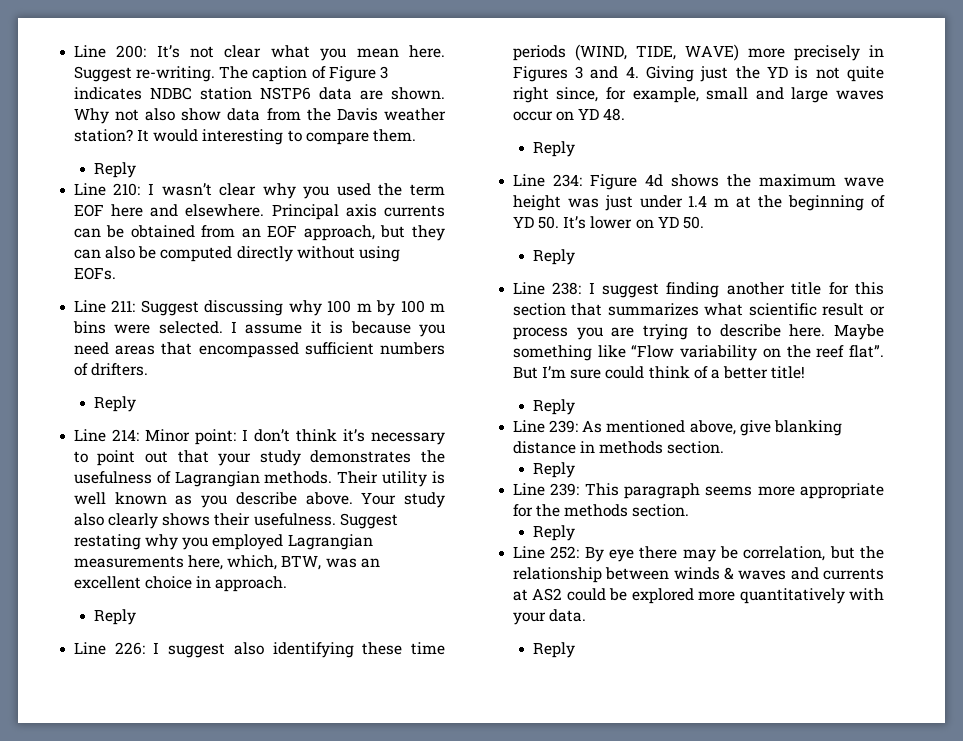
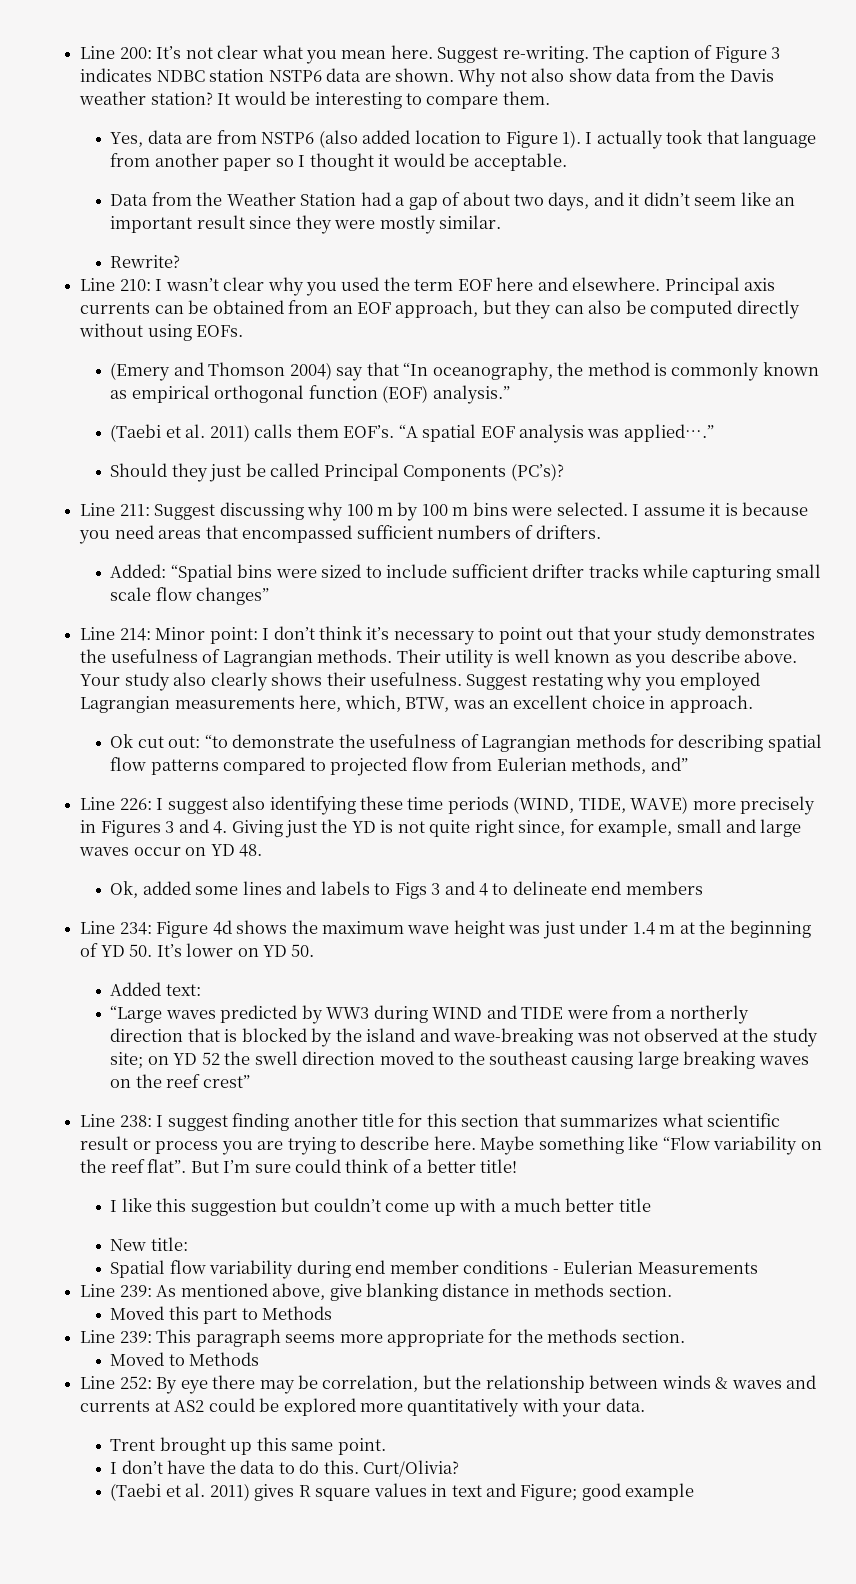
- It would interesting to compare them.
- Reply
+ It would be interesting to compare them.
+ Yes, data are from NSTP6 (also added location to Figure 1). I actually took that language from another paper so I thought it would be acceptable.
+ Data from the Weather Station had a gap of about two days, and it didn’t seem like an important result since they were mostly similar.
+ Rewrite?
+ (Emery and Thomson 2004) say that “In oceanography, the method is commonly known as empirical orthogonal function (EOF) analysis.”
+ (Taebi et al. 2011) calls them EOF’s. “A spatial EOF analysis was applied….”
+ Should they just be called Principal Components (PC’s)?
  I assume it is because you need areas that encompassed sufficient numbers of drifters.
- Reply
+ Added: “Spatial bins were sized to include sufficient drifter tracks while capturing small scale flow changes”
  Suggest restating why you employed Lagrangian measurements here, which, BTW, was an excellent choice in approach.
- Reply
+ Ok cut out: “to demonstrate the usefulness of Lagrangian methods for describing spatial flow patterns compared to projected flow from Eulerian methods, and”
  Line 226: I suggest also identifying these time periods (WIND, TIDE, WAVE) more precisely in Figures 3 and 4. Giving just the YD is not quite right since, for example, small and large waves occur on YD 48.
- Reply
+ Ok, added some lines and labels to Figs 3 and 4 to delineate end members
  Line 234: Figure 4d shows the maximum wave height was just under 1.4 m at the beginning of YD 50. It’s lower on YD 50.
- Reply
+ Added text:
+ “Large waves predicted by WW3 during WIND and TIDE were from a northerly direction that is blocked by the island and wave-breaking was not observed at the study site; on YD 52 the swell direction moved to the southeast causing large breaking waves on the reef crest”
  But I’m sure could think of a better title!
- Reply
+ I like this suggestion but couldn’t come up with a much better title
+ New title:
+ Spatial flow variability during end member conditions - Eulerian Measurements
  Line 239: As mentioned above, give blanking distance in methods section.
- Reply
+ Moved this part to Methods
  Line 239: This paragraph seems more appropriate for the methods section.
- Reply
+ Moved to Methods
  Line 252: By eye there may be correlation, but the relationship between winds & waves and currents at AS2 could be explored more quantitatively with your data.
- Reply
+ Trent brought up this same point.
+ I don’t have the data to do this. Curt/Olivia?
+ (Taebi et al. 2011) gives R square values in text and Figure; good example

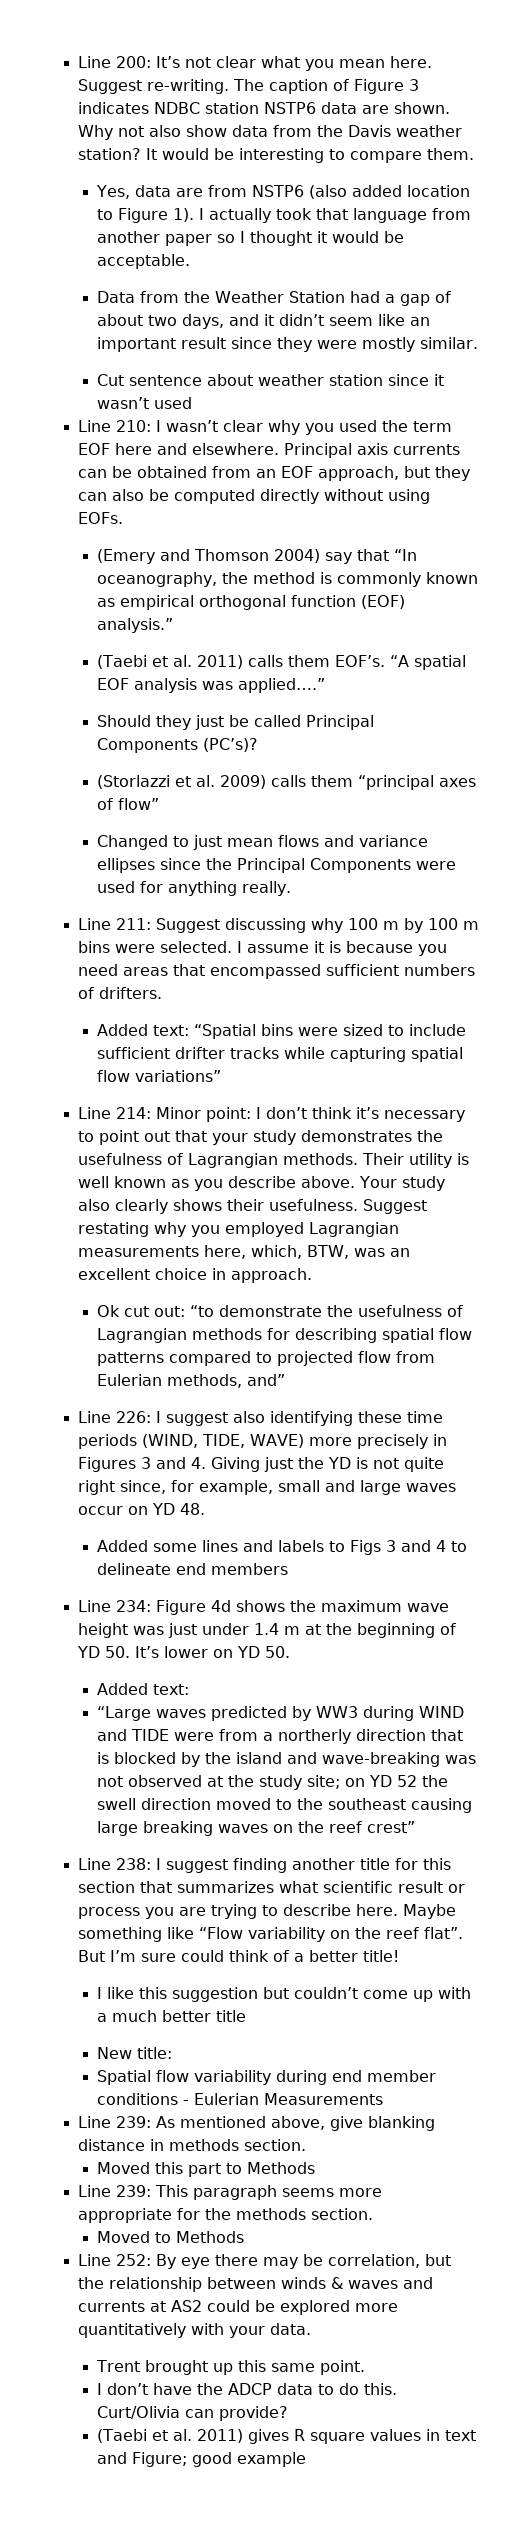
- Rewrite?
+ Cut sentence about weather station since it wasn’t used
+ (Storlazzi et al. 2009) calls them “principal axes of flow”
+ Changed to just mean flows and variance ellipses since the Principal Components were used for anything really.
- Added: “Spatial bins were sized to include sufficient drifter tracks while capturing small scale flow changes”
+ Added text: “Spatial bins were sized to include sufficient drifter tracks while capturing spatial flow variations”
- Ok, added some lines and labels to Figs 3 and 4 to delineate end members
+ Added some lines and labels to Figs 3 and 4 to delineate end members
- I don’t have the data to do this.
+ I don’t have the ADCP data to do this.
- Curt/Olivia?
+ Curt/Olivia can provide?

